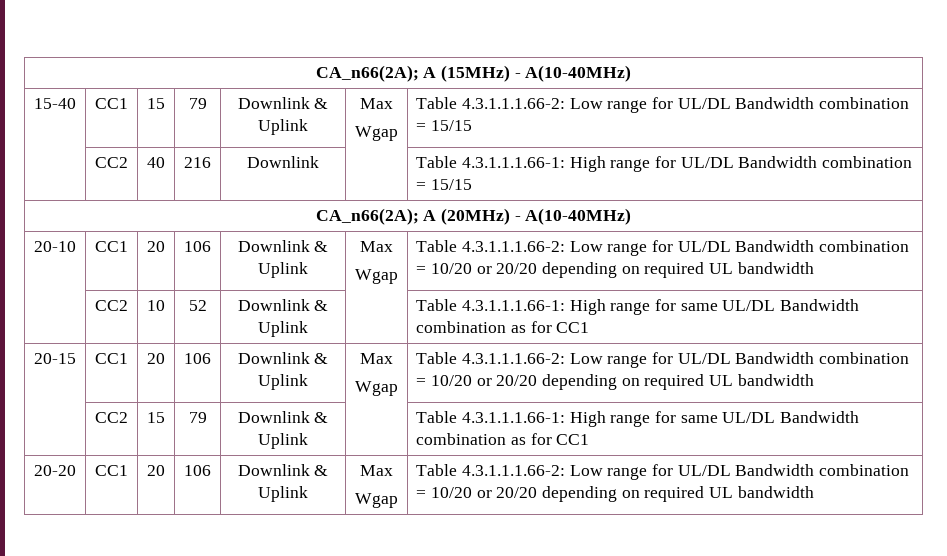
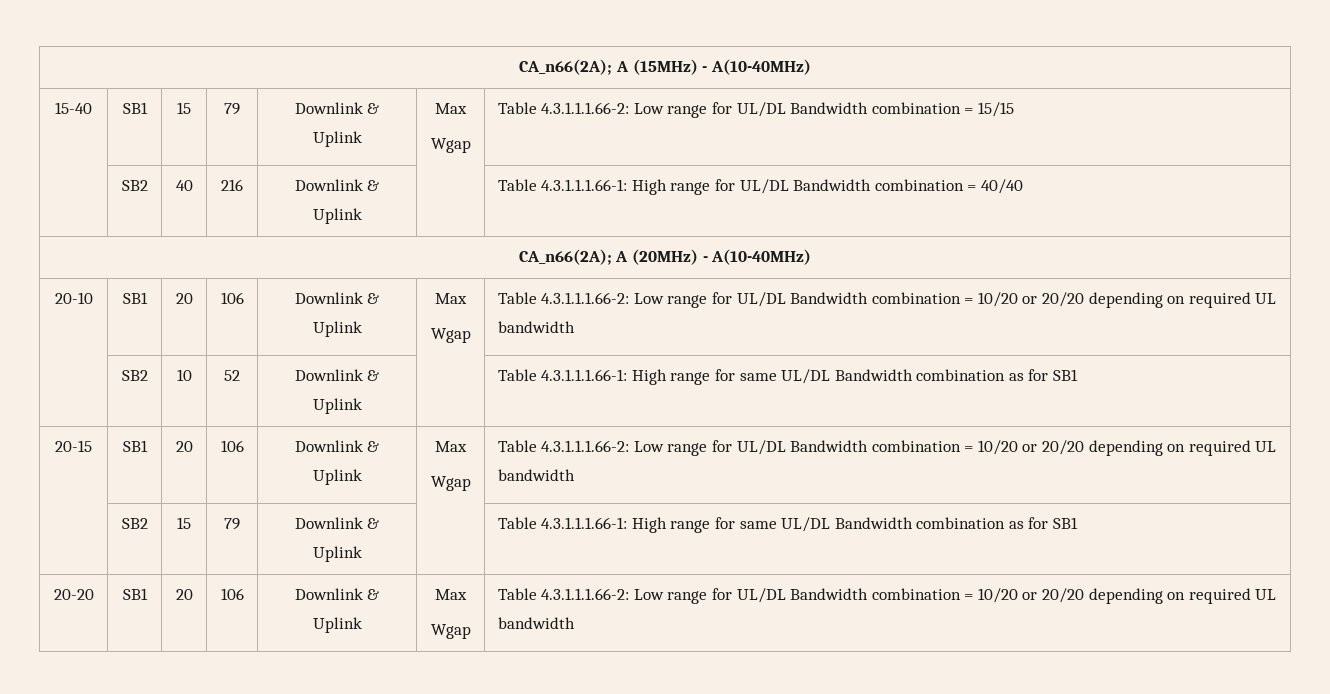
- 15-40 | CC1 | 15 | 79 | Downlink & Uplink | Max
+ 15-40 | SB1 | 15 | 79 | Downlink & Uplink | Max
- | CC2 | 40 | 216 | Downlink | | Table 4.3.1.1.1.66-1: High range for UL/DL Bandwidth combination = 15/15
+ | SB2 | 40 | 216 | Downlink & Uplink | | Table 4.3.1.1.1.66-1: High range for UL/DL Bandwidth combination = 40/40
- 20-10 | CC1 | 20 | 106 | Downlink & Uplink | Max
+ 20-10 | SB1 | 20 | 106 | Downlink & Uplink | Max
- | CC2 | 10 | 52 | Downlink & Uplink | | Table 4.3.1.1.1.66-1: High range for same UL/DL Bandwidth combination as for CC1
+ | SB2 | 10 | 52 | Downlink & Uplink | | Table 4.3.1.1.1.66-1: High range for same UL/DL Bandwidth combination as for SB1
- 20-15 | CC1 | 20 | 106 | Downlink & Uplink | Max
+ 20-15 | SB1 | 20 | 106 | Downlink & Uplink | Max
- | CC2 | 15 | 79 | Downlink & Uplink | | Table 4.3.1.1.1.66-1: High range for same UL/DL Bandwidth combination as for CC1
+ | SB2 | 15 | 79 | Downlink & Uplink | | Table 4.3.1.1.1.66-1: High range for same UL/DL Bandwidth combination as for SB1
- 20-20 | CC1 | 20 | 106 | Downlink & Uplink | Max
+ 20-20 | SB1 | 20 | 106 | Downlink & Uplink | Max

